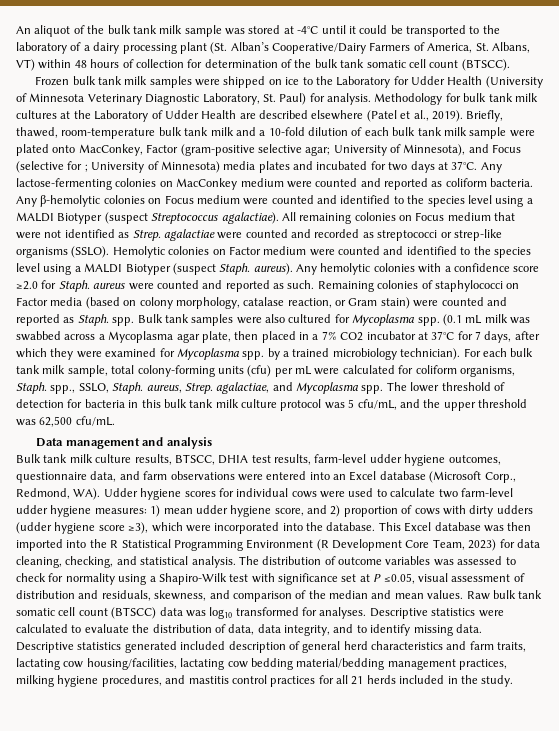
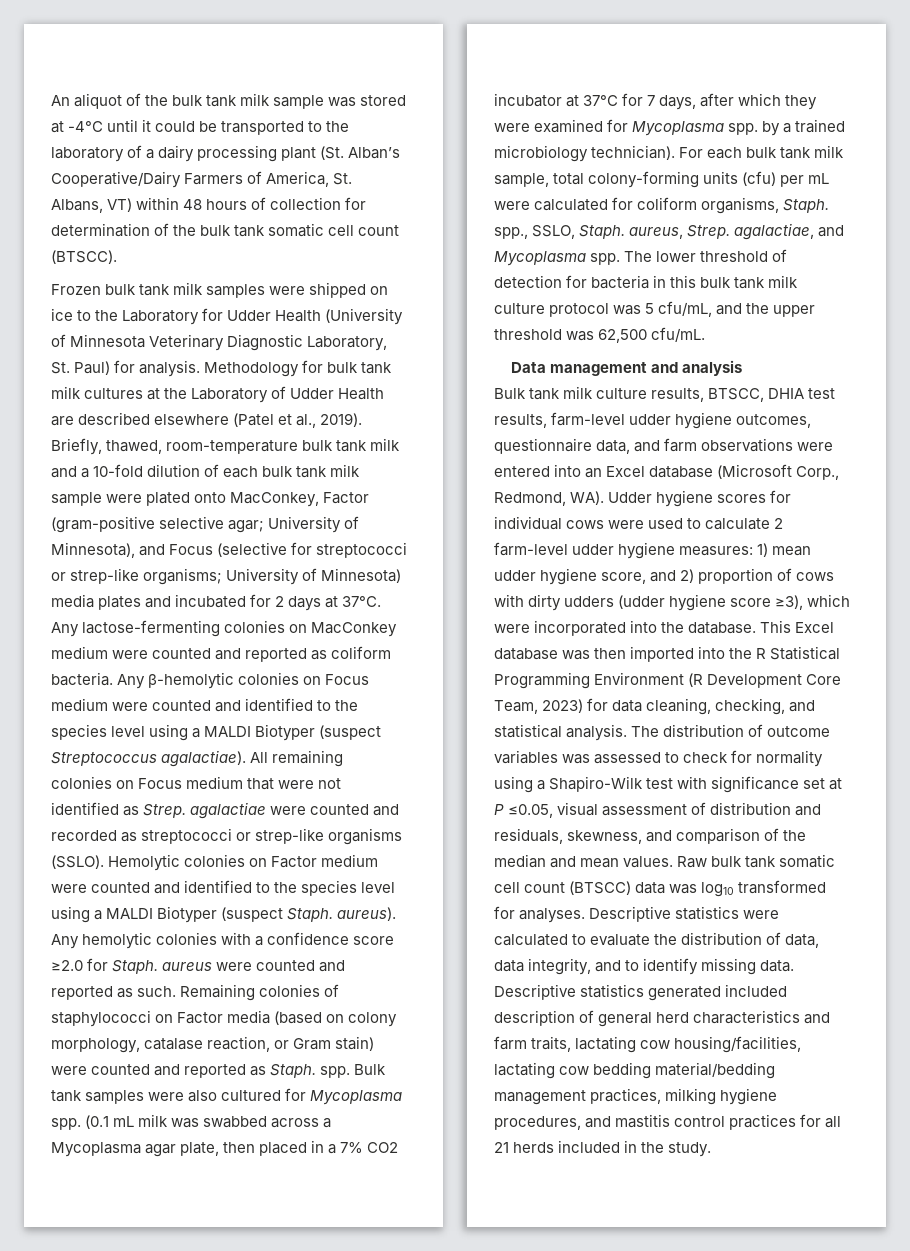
- Briefly, thawed, room-temperature bulk tank milk and a 10-fold dilution of each bulk tank milk sample were plated onto MacConkey, Factor (gram-positive selective agar; University of Minnesota), and Focus (selective for ; University of Minnesota) media plates and incubated for two days at 37°C.
+ Briefly, thawed, room-temperature bulk tank milk and a 10-fold dilution of each bulk tank milk sample were plated onto MacConkey, Factor (gram-positive selective agar; University of Minnesota), and Focus (selective for streptococci or strep-like organisms; University of Minnesota) media plates and incubated for 2 days at 37°C.
- Bulk tank milk culture results, BTSCC, DHIA test results, farm-level udder hygiene outcomes, questionnaire data, and farm observations were entered into an Excel database (Microsoft Corp., Redmond, WA). Udder hygiene scores for individual cows were used to calculate two farm-level udder hygiene measures:
+ Bulk tank milk culture results, BTSCC, DHIA test results, farm-level udder hygiene outcomes, questionnaire data, and farm observations were entered into an Excel database (Microsoft Corp., Redmond, WA). Udder hygiene scores for individual cows were used to calculate 2 farm-level udder hygiene measures:

